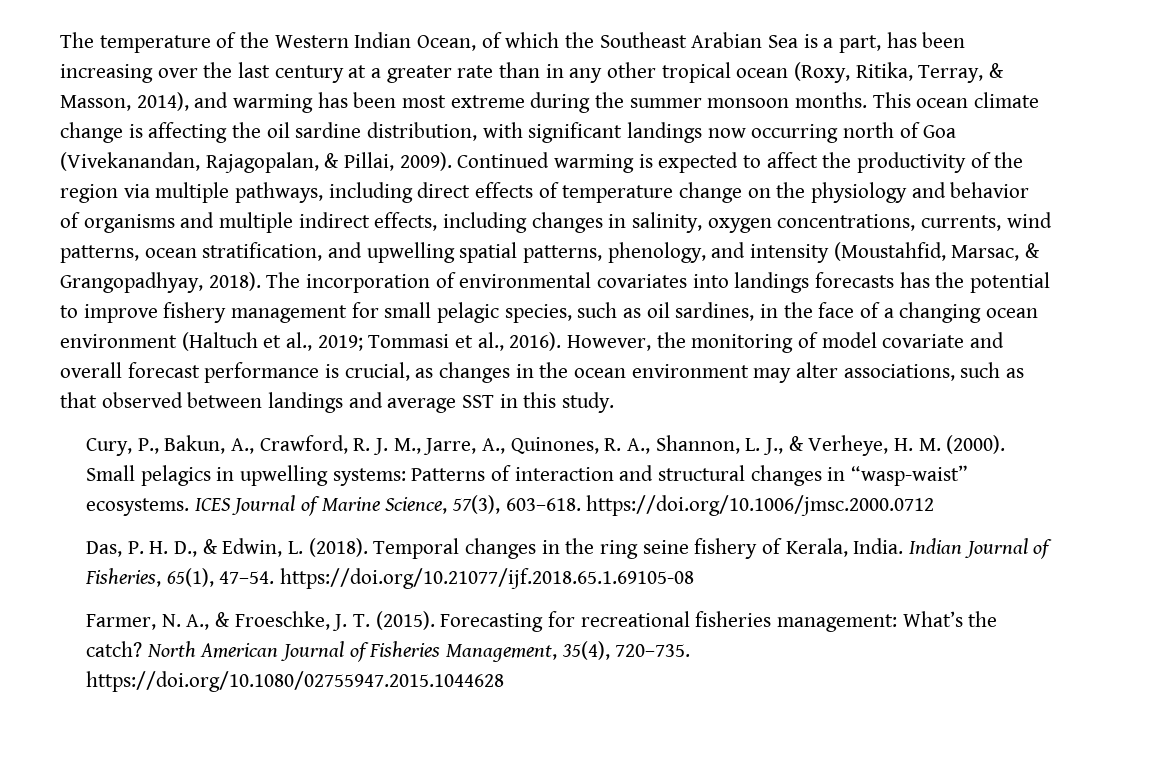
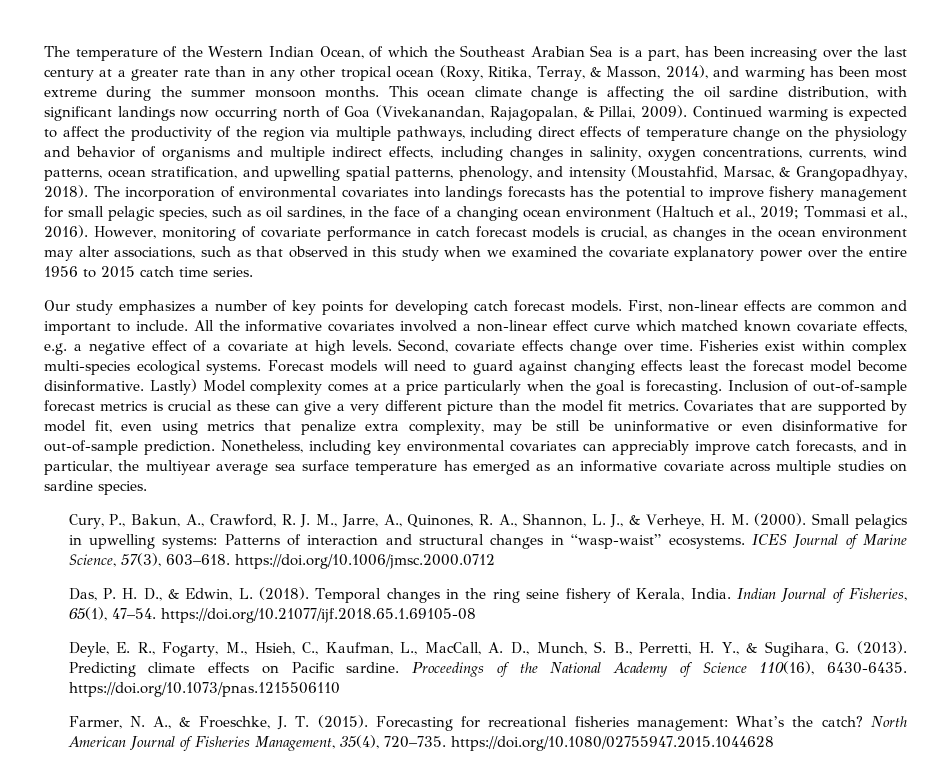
- However, the monitoring of model covariate and overall forecast performance is crucial, as changes in the ocean environment may alter associations, such as that observed between landings and average SST in this study.
+ However, monitoring of covariate performance in catch forecast models is crucial, as changes in the ocean environment may alter associations, such as that observed in this study when we examined the covariate explanatory power over the entire 1956 to 2015 catch time series.
+ Our study emphasizes a number of key points for developing catch forecast models. First, non-linear effects are common and important to include. All the informative covariates involved a non-linear effect curve which matched known covariate effects, e.g. a negative effect of a covariate at high levels. Second, covariate effects change over time. Fisheries exist within complex multi-species ecological systems. Forecast models will need to guard against changing effects least the forecast model become disinformative. Lastly) Model complexity comes at a price particularly when the goal is forecasting. Inclusion of out-of-sample forecast metrics is crucial as these can give a very different picture than the model fit metrics. Covariates that are supported by model fit, even using metrics that penalize extra complexity, may be still be uninformative or even disinformative for out-of-sample prediction. Nonetheless, including key environmental covariates can appreciably improve catch forecasts, and in particular, the multiyear average sea surface temperature has emerged as an informative covariate across multiple studies on sardine species.
+ Deyle, E. R., Fogarty, M., Hsieh, C., Kaufman, L., MacCall, A. D., Munch, S. B., Perretti, H. Y., & Sugihara, G. (2013). Predicting climate effects on Pacific sardine. Proceedings of the National Academy of Science 110(16), 6430-6435. https://doi.org/10.1073/pnas.1215506110

